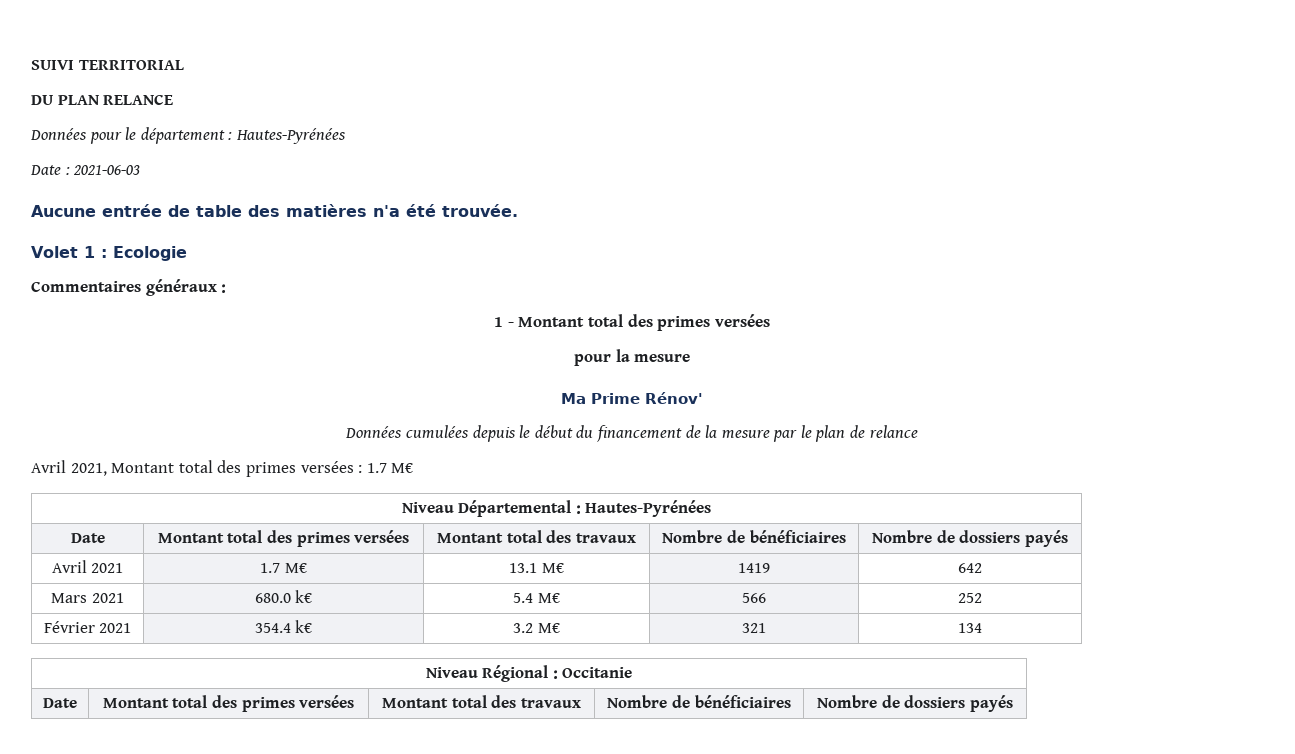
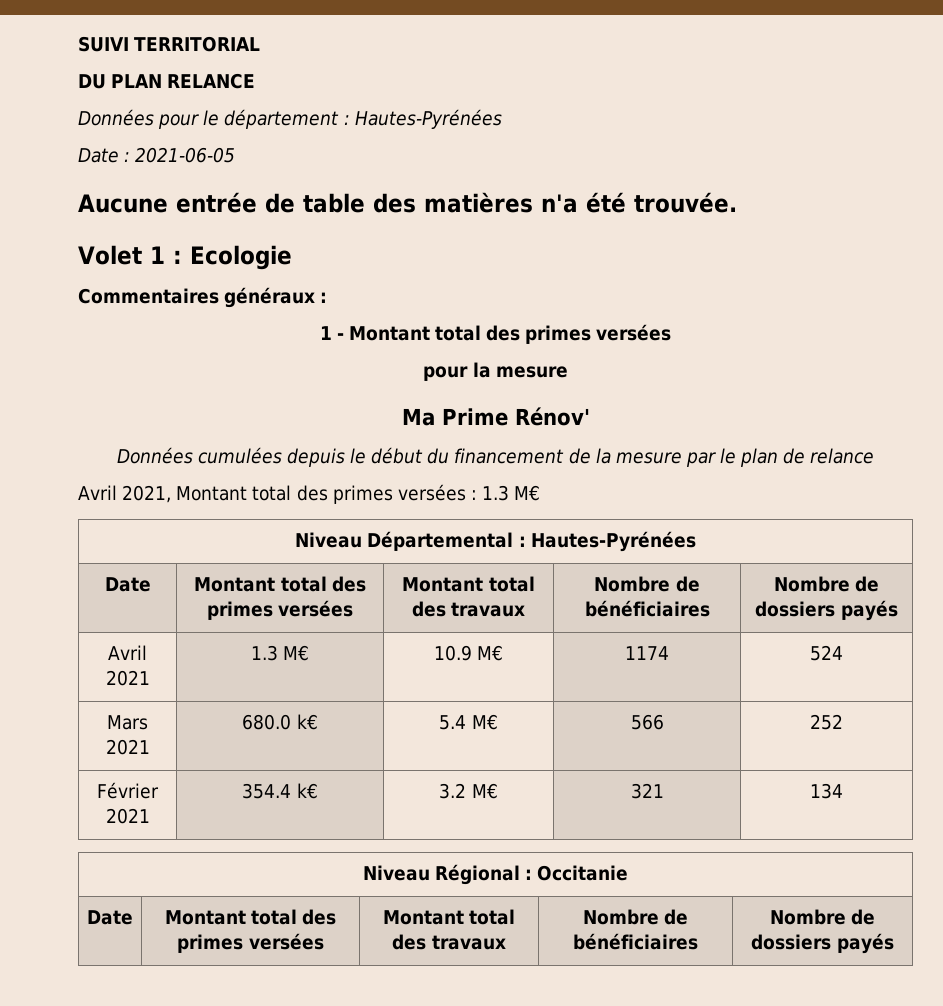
- Date : 2021-06-03
+ Date : 2021-06-05
- Avril 2021, Montant total des primes versées : 1.7 M€
+ Avril 2021, Montant total des primes versées : 1.3 M€
- Avril 2021 | 1.7 M€ | 13.1 M€ | 1419 | 642
+ Avril 2021 | 1.3 M€ | 10.9 M€ | 1174 | 524

